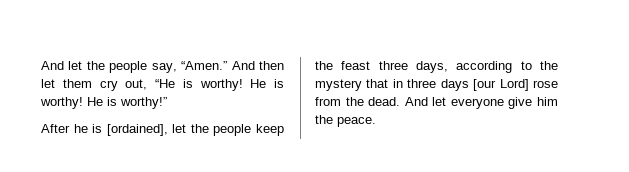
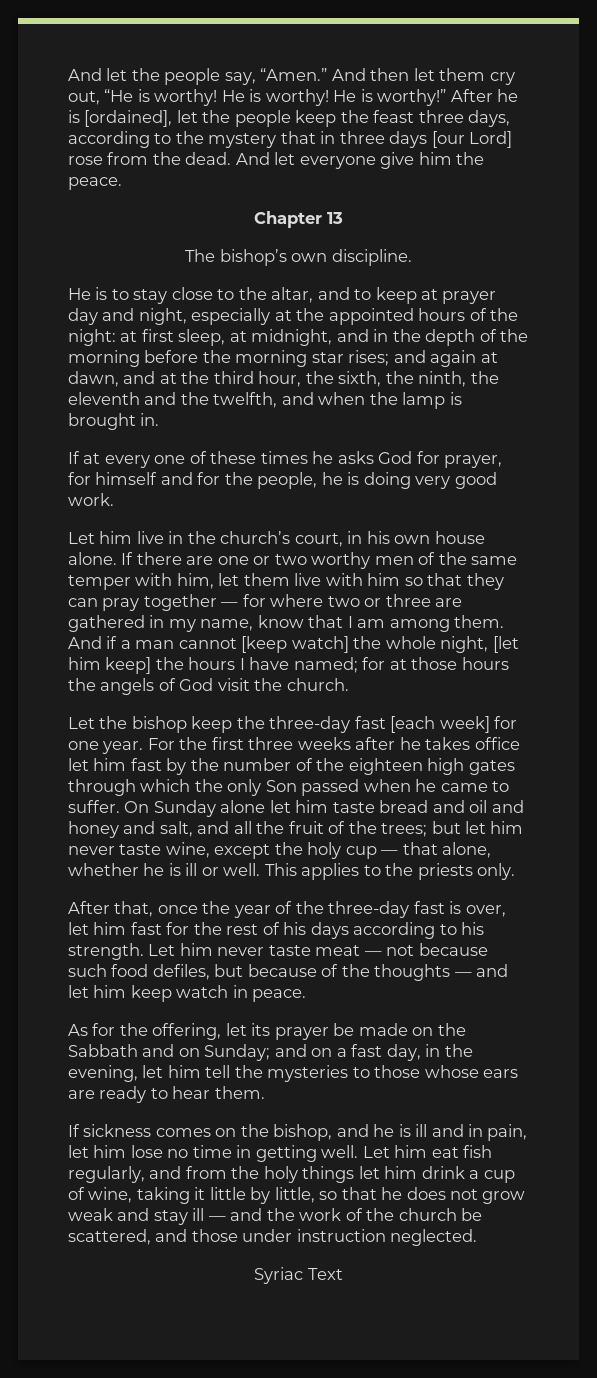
- He is worthy!”
- After he is [ordained], let the people keep the feast three days, according to the mystery that in three days [our Lord] rose from the dead.
+ He is worthy!” After he is [ordained], let the people keep the feast three days, according to the mystery that in three days [our Lord] rose from the dead.
+ Chapter 13
+ The bishop’s own discipline.
+ He is to stay close to the altar, and to keep at prayer day and night, especially at the appointed hours of the night: at first sleep, at midnight, and in the depth of the morning before the morning star rises; and again at dawn, and at the third hour, the sixth, the ninth, the eleventh and the twelfth, and when the lamp is brought in.
+ If at every one of these times he asks God for prayer, for himself and for the people, he is doing very good work.
+ Let him live in the church’s court, in his own house alone. If there are one or two worthy men of the same temper with him, let them live with him so that they can pray together — for where two or three are gathered in my name, know that I am among them. And if a man cannot [keep watch] the whole night, [let him keep] the hours I have named; for at those hours the angels of God visit the church.
+ Let the bishop keep the three-day fast [each week] for one year. For the first three weeks after he takes office let him fast by the number of the eighteen high gates through which the only Son passed when he came to suffer. On Sunday alone let him taste bread and oil and honey and salt, and all the fruit of the trees; but let him never taste wine, except the holy cup — that alone, whether he is ill or well. This applies to the priests only.
+ After that, once the year of the three-day fast is over, let him fast for the rest of his days according to his strength. Let him never taste meat — not because such food defiles, but because of the thoughts — and let him keep watch in peace.
+ As for the offering, let its prayer be made on the Sabbath and on Sunday; and on a fast day, in the evening, let him tell the mysteries to those whose ears are ready to hear them.
+ If sickness comes on the bishop, and he is ill and in pain, let him lose no time in getting well. Let him eat fish regularly, and from the holy things let him drink a cup of wine, taking it little by little, so that he does not grow weak and stay ill — and the work of the church be scattered, and those under instruction neglected.
+ Syriac Text

